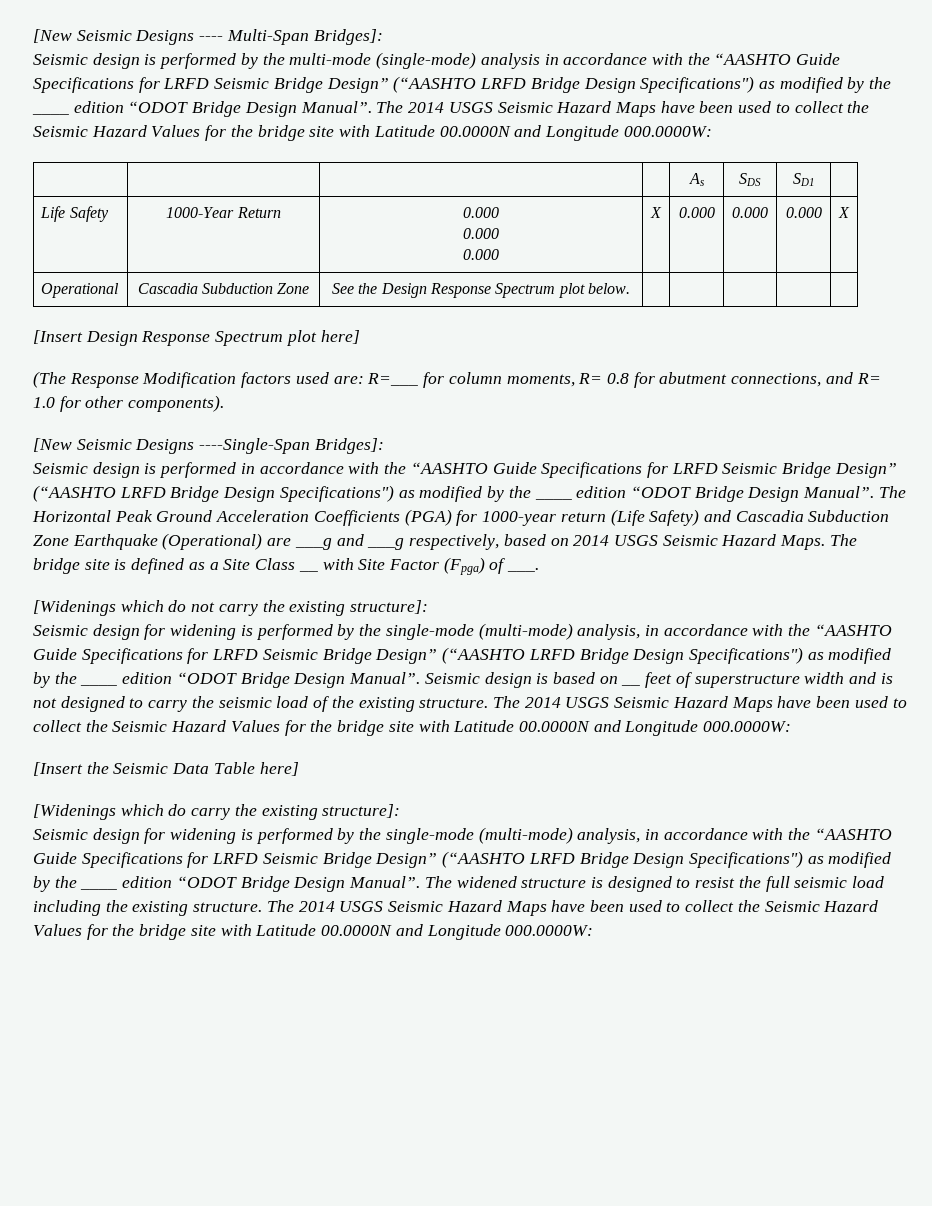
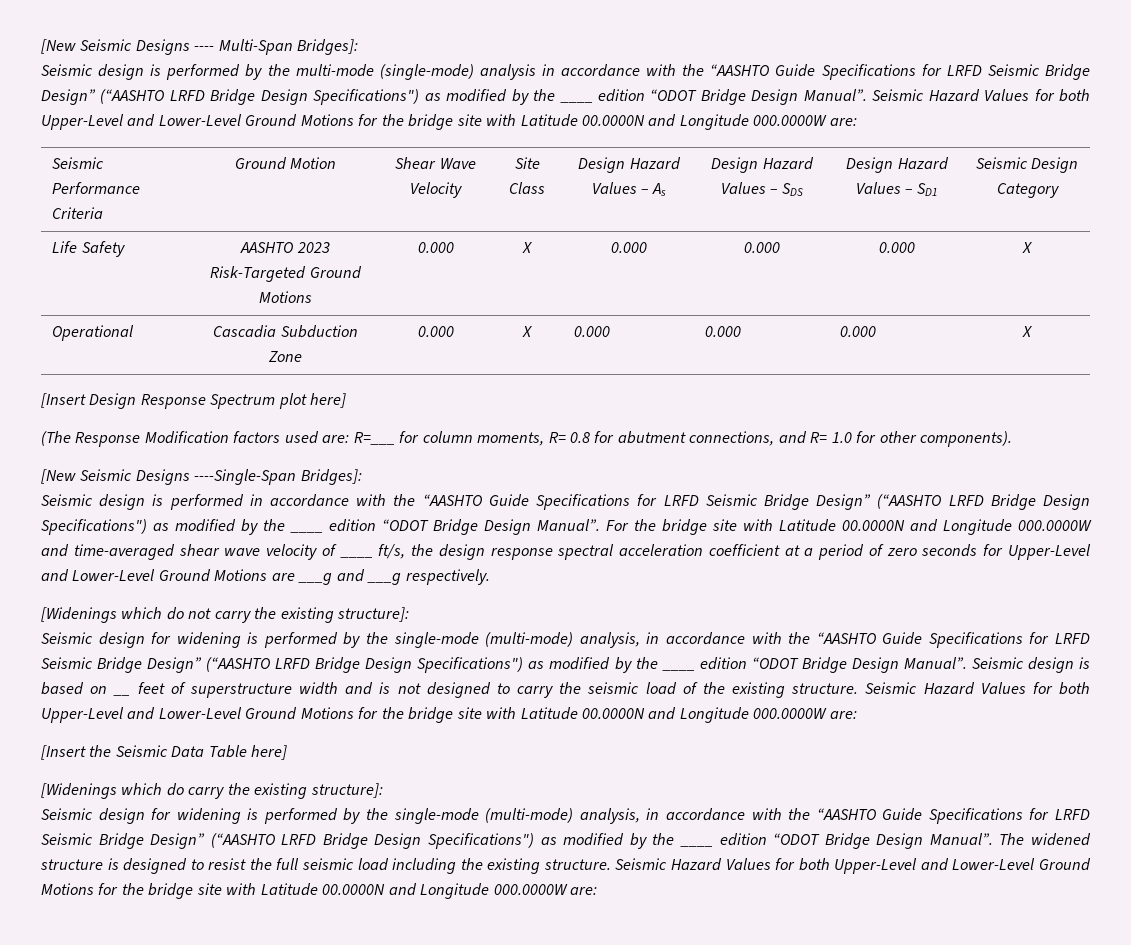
- Seismic design is performed by the multi-mode (single-mode) analysis in accordance with the “AASHTO Guide Specifications for LRFD Seismic Bridge Design” (“AASHTO LRFD Bridge Design Specifications") as modified by the ____ edition “ODOT Bridge Design Manual”. The 2014 USGS Seismic Hazard Maps have been used to collect the Seismic Hazard Values for the bridge site with Latitude 00.0000N and Longitude 000.0000W:
- | | | | As | SDS | SD1 |
- Life Safety | 1000-Year Return | 0.000
- 0.000
- 0.000 | X | 0.000 | 0.000 | 0.000 | X
+ Seismic design is performed by the multi-mode (single-mode) analysis in accordance with the “AASHTO Guide Specifications for LRFD Seismic Bridge Design” (“AASHTO LRFD Bridge Design Specifications") as modified by the ____ edition “ODOT Bridge Design Manual”. Seismic Hazard Values for both Upper-Level and Lower-Level Ground Motions for the bridge site with Latitude 00.0000N and Longitude 000.0000W are:
+ Seismic Performance Criteria | Ground Motion | Shear Wave Velocity | Site Class | Design Hazard Values – As | Design Hazard Values – SDS | Design Hazard Values – SD1 | Seismic Design Category
+ Life Safety | AASHTO 2023 Risk-Targeted Ground Motions | 0.000 | X | 0.000 | 0.000 | 0.000 | X
- Operational | Cascadia Subduction Zone | See the Design Response Spectrum plot below. | | | | |
+ Operational | Cascadia Subduction Zone | 0.000 | X | 0.000 | 0.000 | 0.000 | X
- The Horizontal Peak Ground Acceleration Coefficients (PGA) for 1000-year return (Life Safety) and Cascadia Subduction Zone Earthquake (Operational) are ___g and ___g respectively, based on 2014 USGS Seismic Hazard Maps. The bridge site is defined as a Site Class __ with Site Factor (Fpga) of ___.
+ For the bridge site with Latitude 00.0000N and Longitude 000.0000W and time-averaged shear wave velocity of ____ ft/s, the design response spectral acceleration coefficient at a period of zero seconds for Upper-Level and Lower-Level Ground Motions are ___g and ___g respectively.
- Seismic design is based on __ feet of superstructure width and is not designed to carry the seismic load of the existing structure. The 2014 USGS Seismic Hazard Maps have been used to collect the Seismic Hazard Values for the bridge site with Latitude 00.0000N and Longitude 000.0000W:
+ Seismic design is based on __ feet of superstructure width and is not designed to carry the seismic load of the existing structure. Seismic Hazard Values for both Upper-Level and Lower-Level Ground Motions for the bridge site with Latitude 00.0000N and Longitude 000.0000W are:
- The widened structure is designed to resist the full seismic load including the existing structure. The 2014 USGS Seismic Hazard Maps have been used to collect the Seismic Hazard Values for the bridge site with Latitude 00.0000N and Longitude 000.0000W:
+ The widened structure is designed to resist the full seismic load including the existing structure. Seismic Hazard Values for both Upper-Level and Lower-Level Ground Motions for the bridge site with Latitude 00.0000N and Longitude 000.0000W are:

